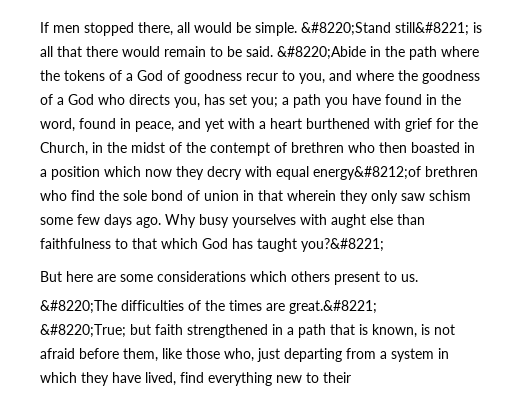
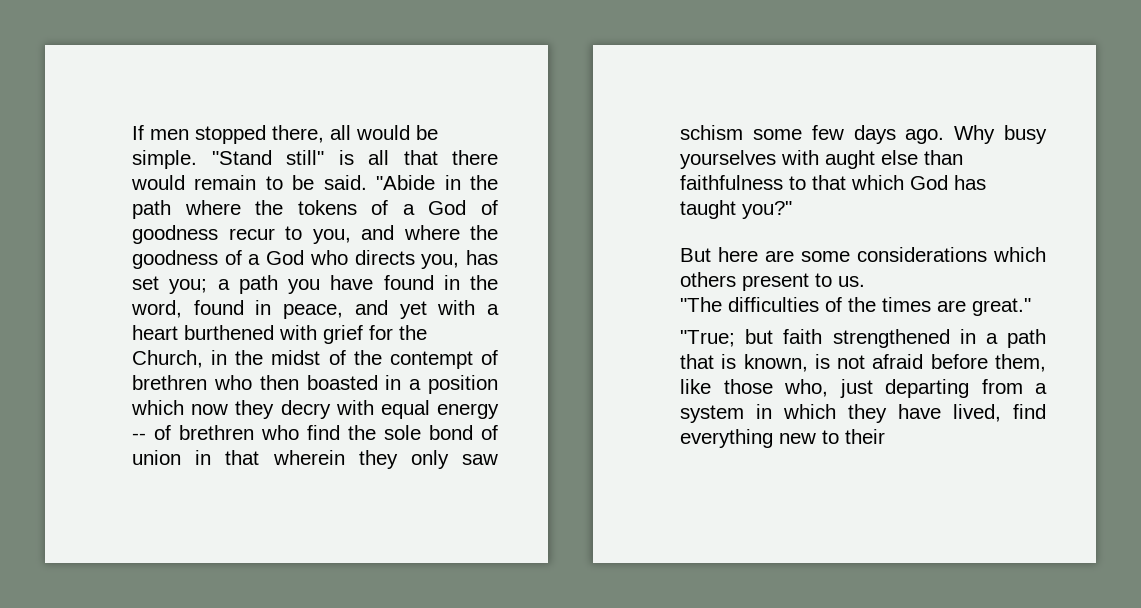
- &#8220;Stand still&#8221; is all that there would remain to be said.
+ "Stand still" is all that there would remain to be said.
- &#8220;Abide in the path where the tokens of a God of goodness recur to you, and where the goodness of a God who directs you, has set you;
+ "Abide in the path where the tokens of a God of goodness recur to you, and where the goodness of a God who directs you, has set you;
- a path you have found in the word, found in peace, and yet with a heart burthened with grief for the Church, in the midst of the contempt of brethren who then boasted in a position which now they decry with equal energy&#8212;of brethren who find the sole bond of union in that wherein they only saw schism some few days ago.
+ a path you have found in the word, found in peace, and yet with a heart burthened with grief for the Church, in the midst of the contempt of brethren who then boasted in a position which now they decry with equal energy -- of brethren who find the sole bond of union in that wherein they only saw schism some few days ago.
- Why busy yourselves with aught else than faithfulness to that which God has taught you?&#8221;
+ Why busy yourselves with aught else than faithfulness to that which God has taught you?"
- &#8220;The difficulties of the times are great.&#8221;
- &#8220;True; but faith strengthened in a path that is known, is not afraid before them, like those who, just departing from a system in which they have lived, find everything new to their
+ "The difficulties of the times are great."
+ "True; but faith strengthened in a path that is known, is not afraid before them, like those who, just departing from a system in which they have lived, find everything new to their

